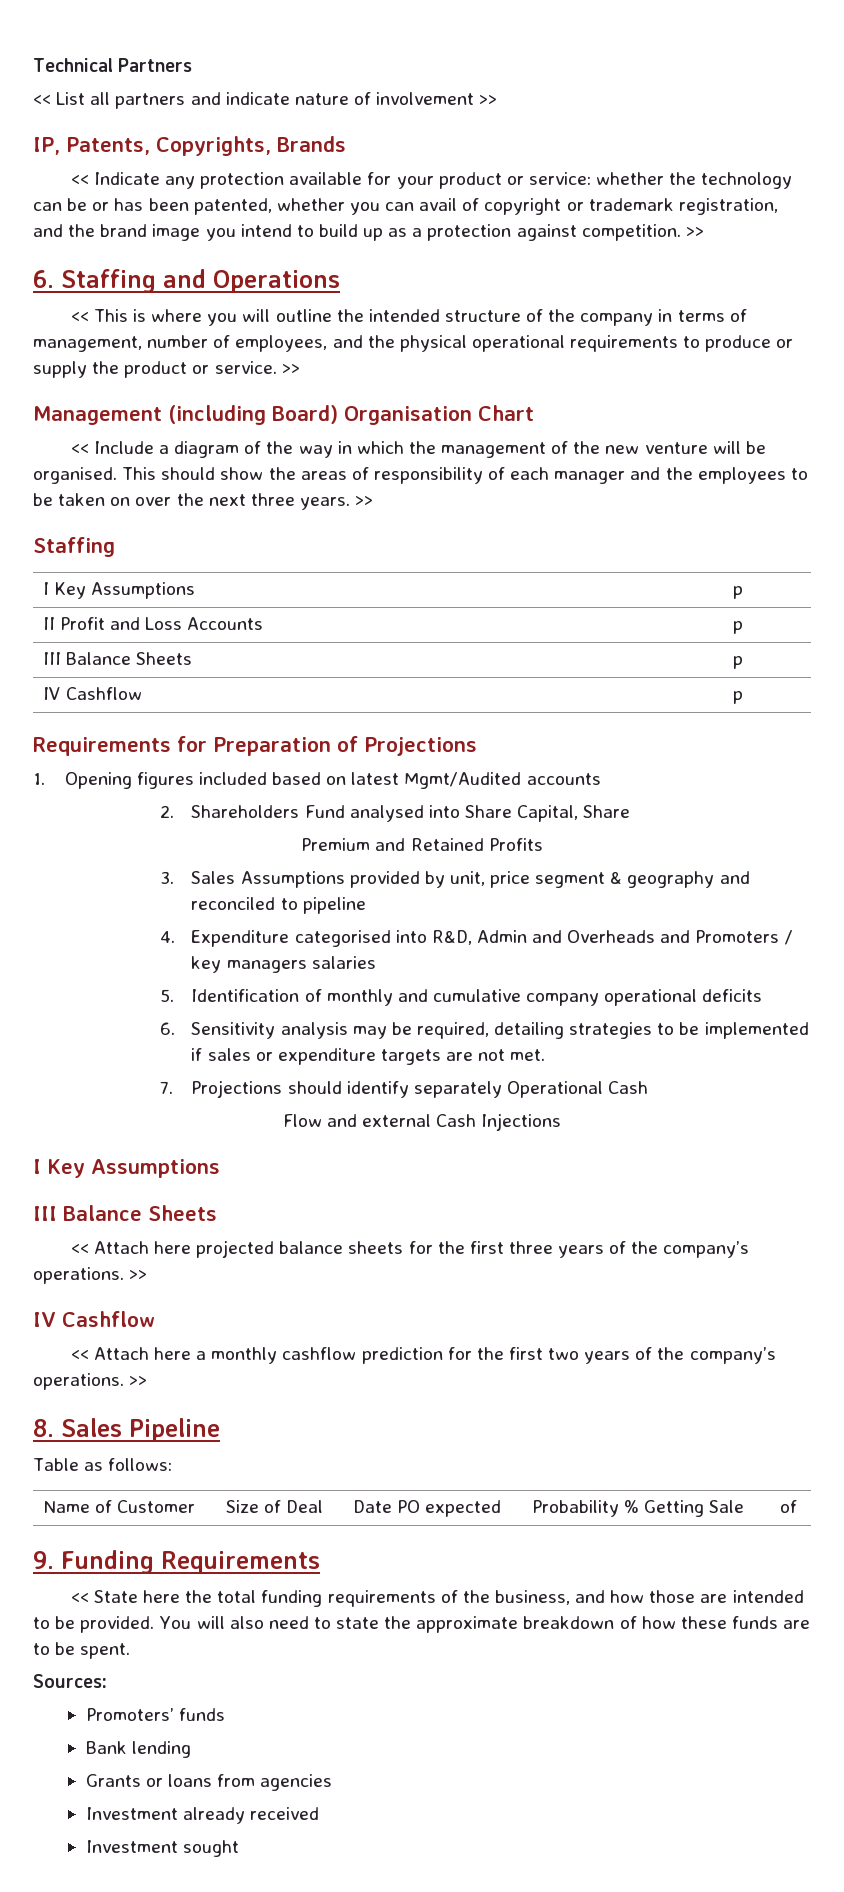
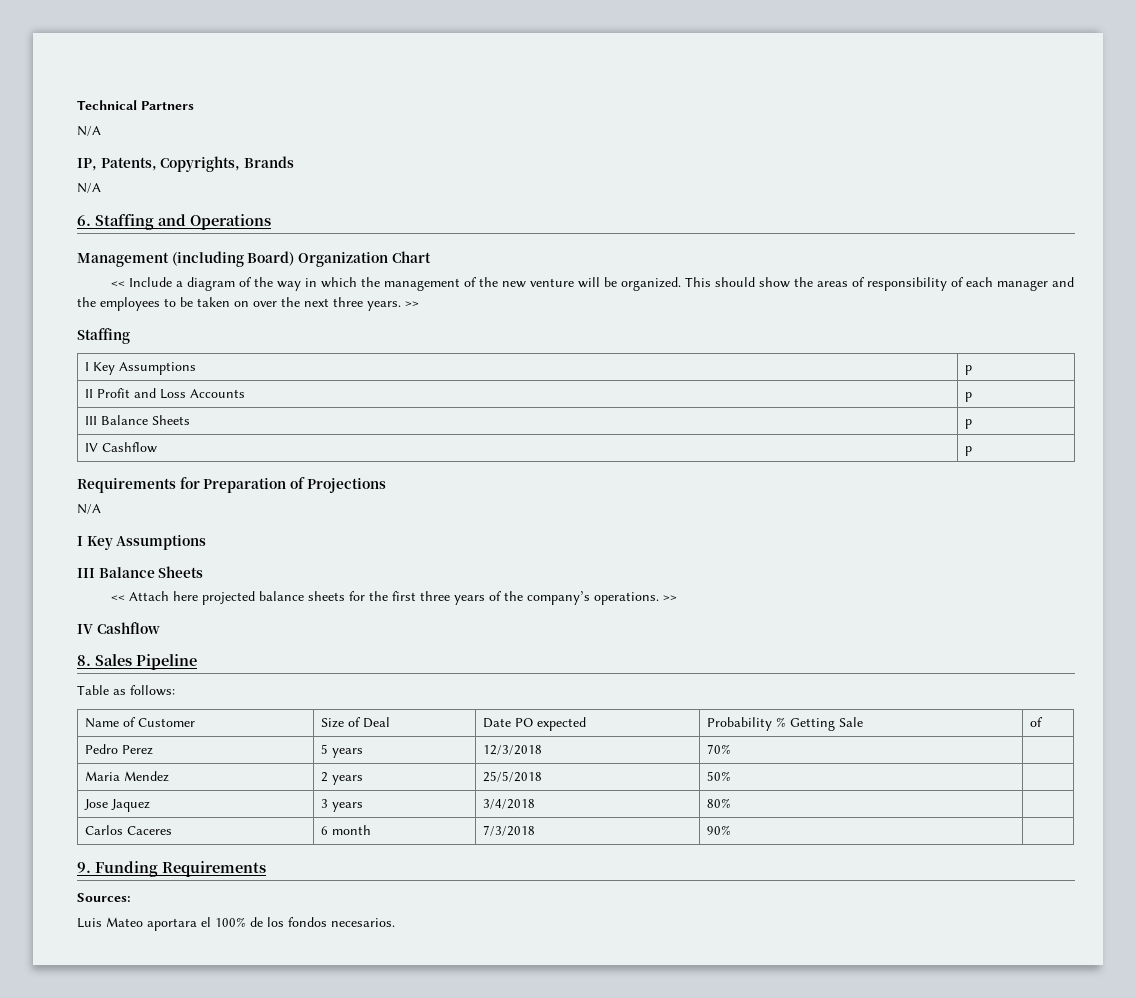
  Technical Partners
- << List all partners and indicate nature of involvement >>
+ N/A
  IP, Patents, Copyrights, Brands
- << Indicate any protection available for your product or service: whether the technology can be or has been patented, whether you can avail of copyright or trademark registration, and the brand image you intend to build up as a protection against competition. >>
+ N/A
  6. Staffing and Operations
- << This is where you will outline the intended structure of the company in terms of management, number of employees, and the physical operational requirements to produce or supply the product or service. >>
- Management (including Board) Organisation Chart
+ Management (including Board) Organization Chart
- << Include a diagram of the way in which the management of the new venture will be organised.
+ << Include a diagram of the way in which the management of the new venture will be organized.
  Requirements for Preparation of Projections
- 1. Opening figures included based on latest Mgmt/Audited accounts
- 2. Shareholders Fund analysed into Share Capital, Share
- Premium and Retained Profits
- 3. Sales Assumptions provided by unit, price segment & geography and reconciled to pipeline
- 4. Expenditure categorised into R&D, Admin and Overheads and Promoters / key managers salaries
- 5. Identification of monthly and cumulative company operational deficits
- 6. Sensitivity analysis may be required, detailing strategies to be implemented if sales or expenditure targets are not met.
- 7. Projections should identify separately Operational Cash
- Flow and external Cash Injections
+ N/A
- << Attach here a monthly cashflow prediction for the first two years of the company’s operations. >>
+ Pedro Perez | 5 years | 12/3/2018 | 70% |
+ Maria Mendez | 2 years | 25/5/2018 | 50% |
+ Jose Jaquez | 3 years | 3/4/2018 | 80% |
+ Carlos Caceres | 6 month | 7/3/2018 | 90% |
  9. Funding Requirements
- << State here the total funding requirements of the business, and how those are intended to be provided. You will also need to state the approximate breakdown of how these funds are to be spent.
  Sources:
- Promoters’ funds
- Bank lending
- Grants or loans from agencies
- Investment already received
- Investment sought
+ Luis Mateo aportara el 100% de los fondos necesarios.

